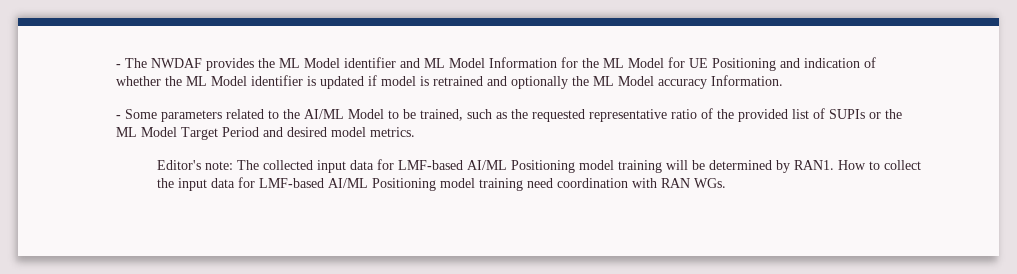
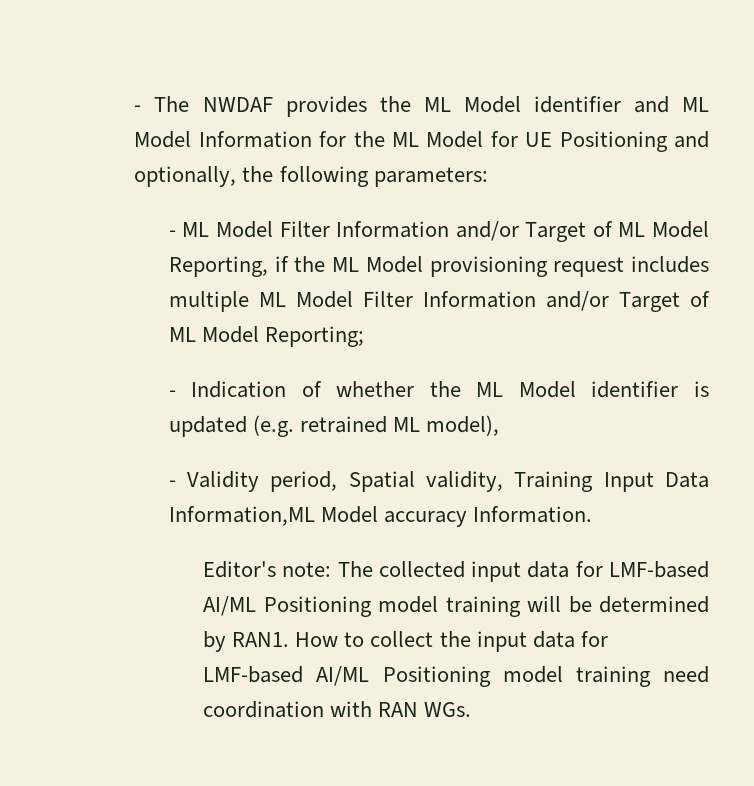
- - The NWDAF provides the ML Model identifier and ML Model Information for the ML Model for UE Positioning and indication of whether the ML Model identifier is updated if model is retrained and optionally the ML Model accuracy Information.
- - Some parameters related to the AI/ML Model to be trained, such as the requested representative ratio of the provided list of SUPIs or the ML Model Target Period and desired model metrics.
+ - The NWDAF provides the ML Model identifier and ML Model Information for the ML Model for UE Positioning and optionally, the following parameters:
+ - ML Model Filter Information and/or Target of ML Model Reporting, if the ML Model provisioning request includes multiple ML Model Filter Information and/or Target of ML Model Reporting;
+ - Indication of whether the ML Model identifier is updated (e.g. retrained ML model),
+ - Validity period, Spatial validity, Training Input Data Information,ML Model accuracy Information.

